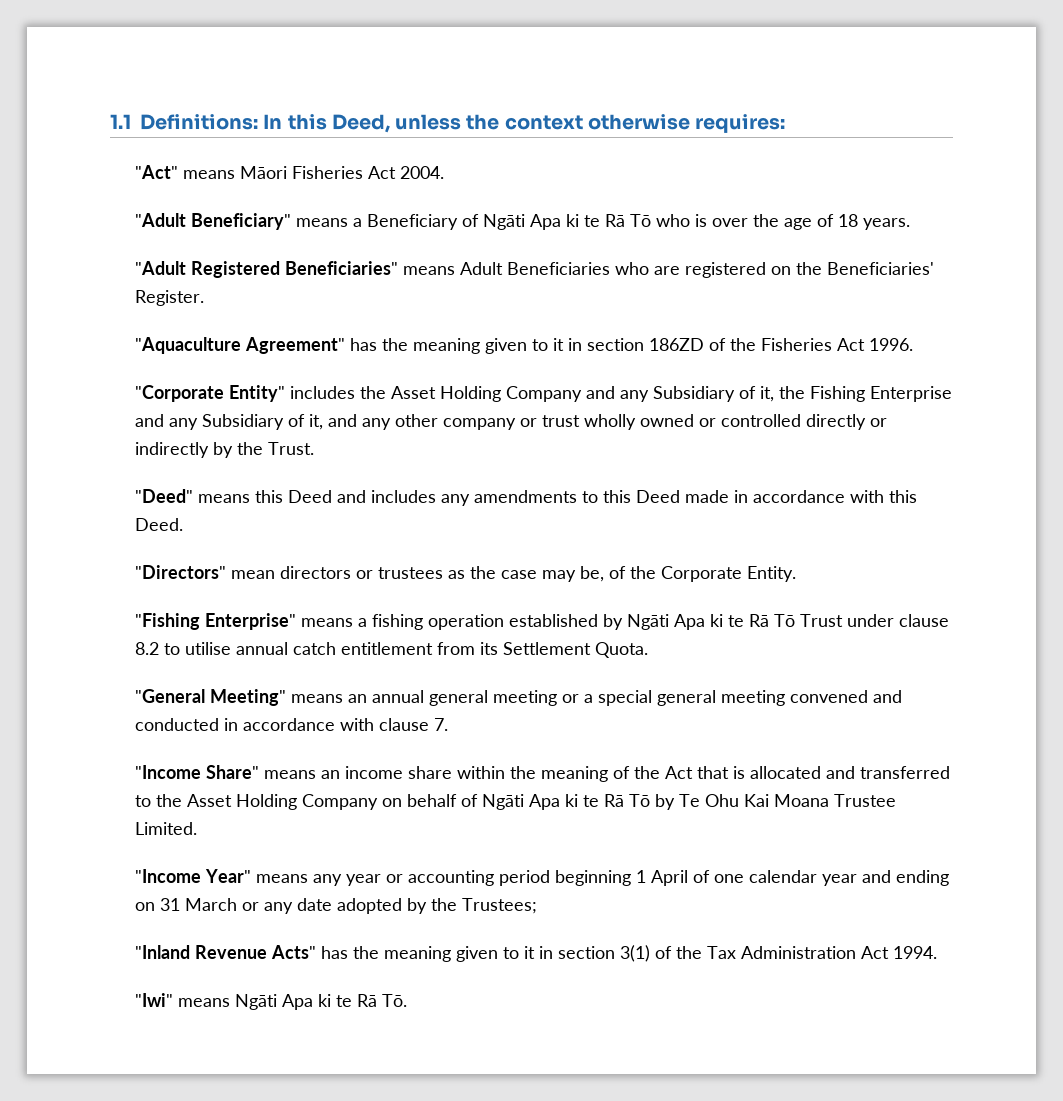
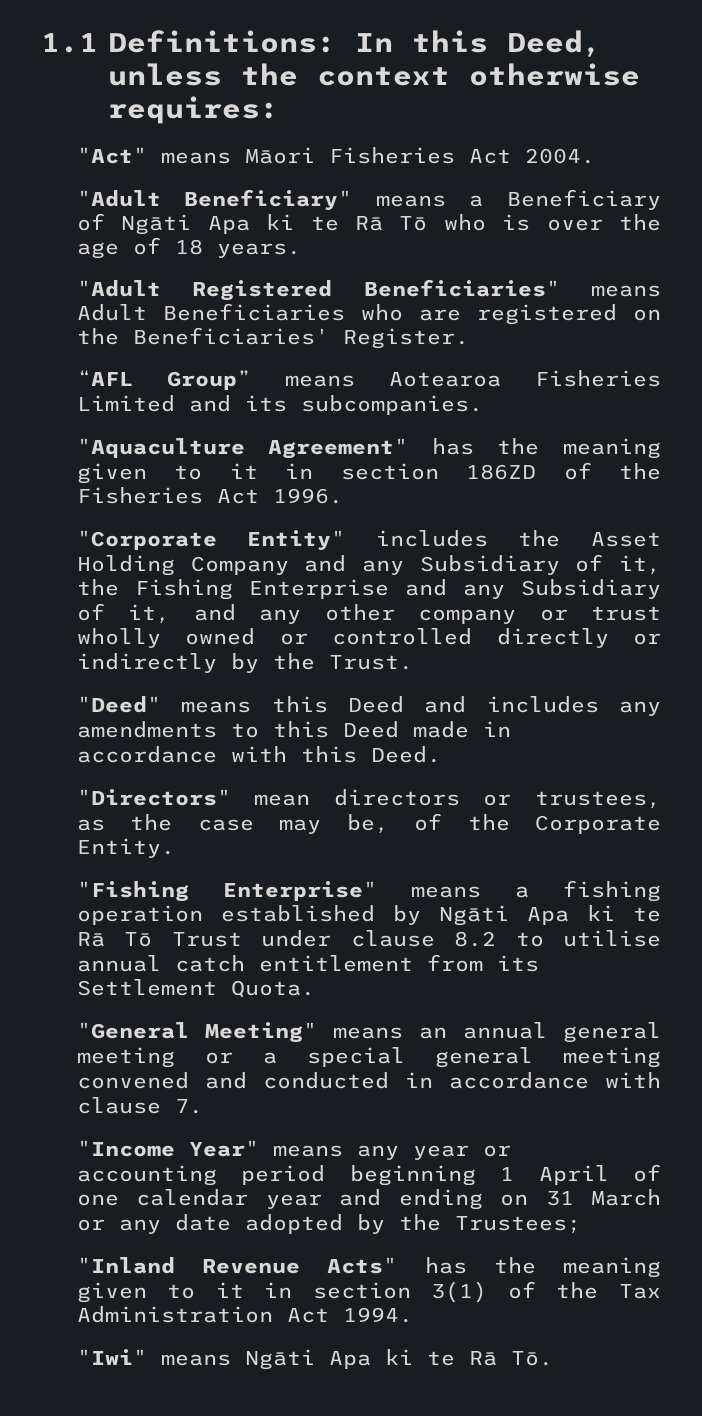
+ “AFL Group” means Aotearoa Fisheries Limited and its subcompanies.
- "Directors" mean directors or trustees as the case may be, of the Corporate Entity.
+ "Directors" mean directors or trustees, as the case may be, of the Corporate Entity.
- "Income Share" means an income share within the meaning of the Act that is allocated and transferred to the Asset Holding Company on behalf of Ngāti Apa ki te Rā Tō by Te Ohu Kai Moana Trustee Limited.

